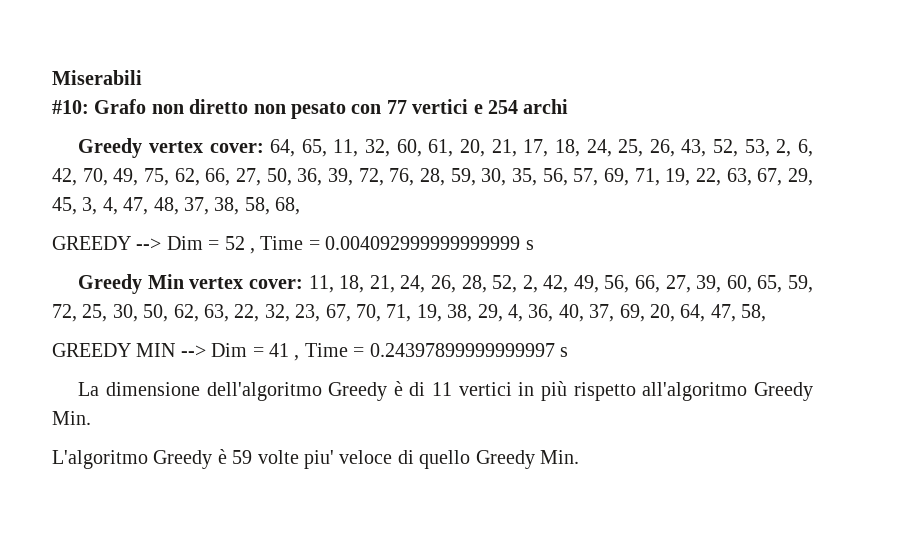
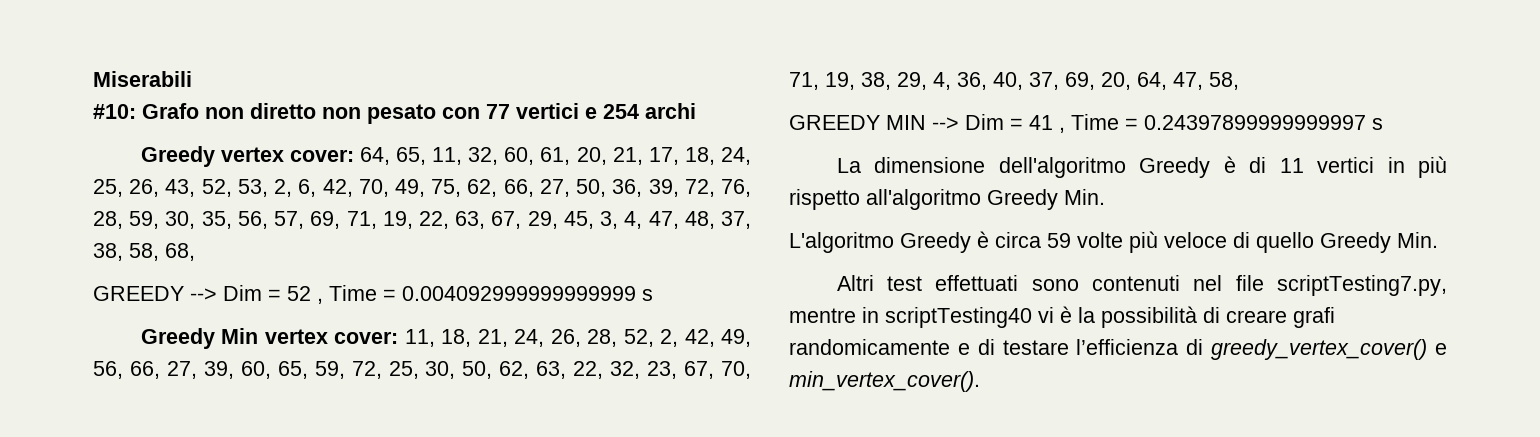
- L'algoritmo Greedy è 59 volte piu' veloce di quello Greedy Min.
+ L'algoritmo Greedy è circa 59 volte più veloce di quello Greedy Min.
+ Altri test effettuati sono contenuti nel file scriptTesting7.py, mentre in scriptTesting40 vi è la possibilità di creare grafi randomicamente e di testare l’efficienza di greedy_vertex_cover() e min_vertex_cover().

